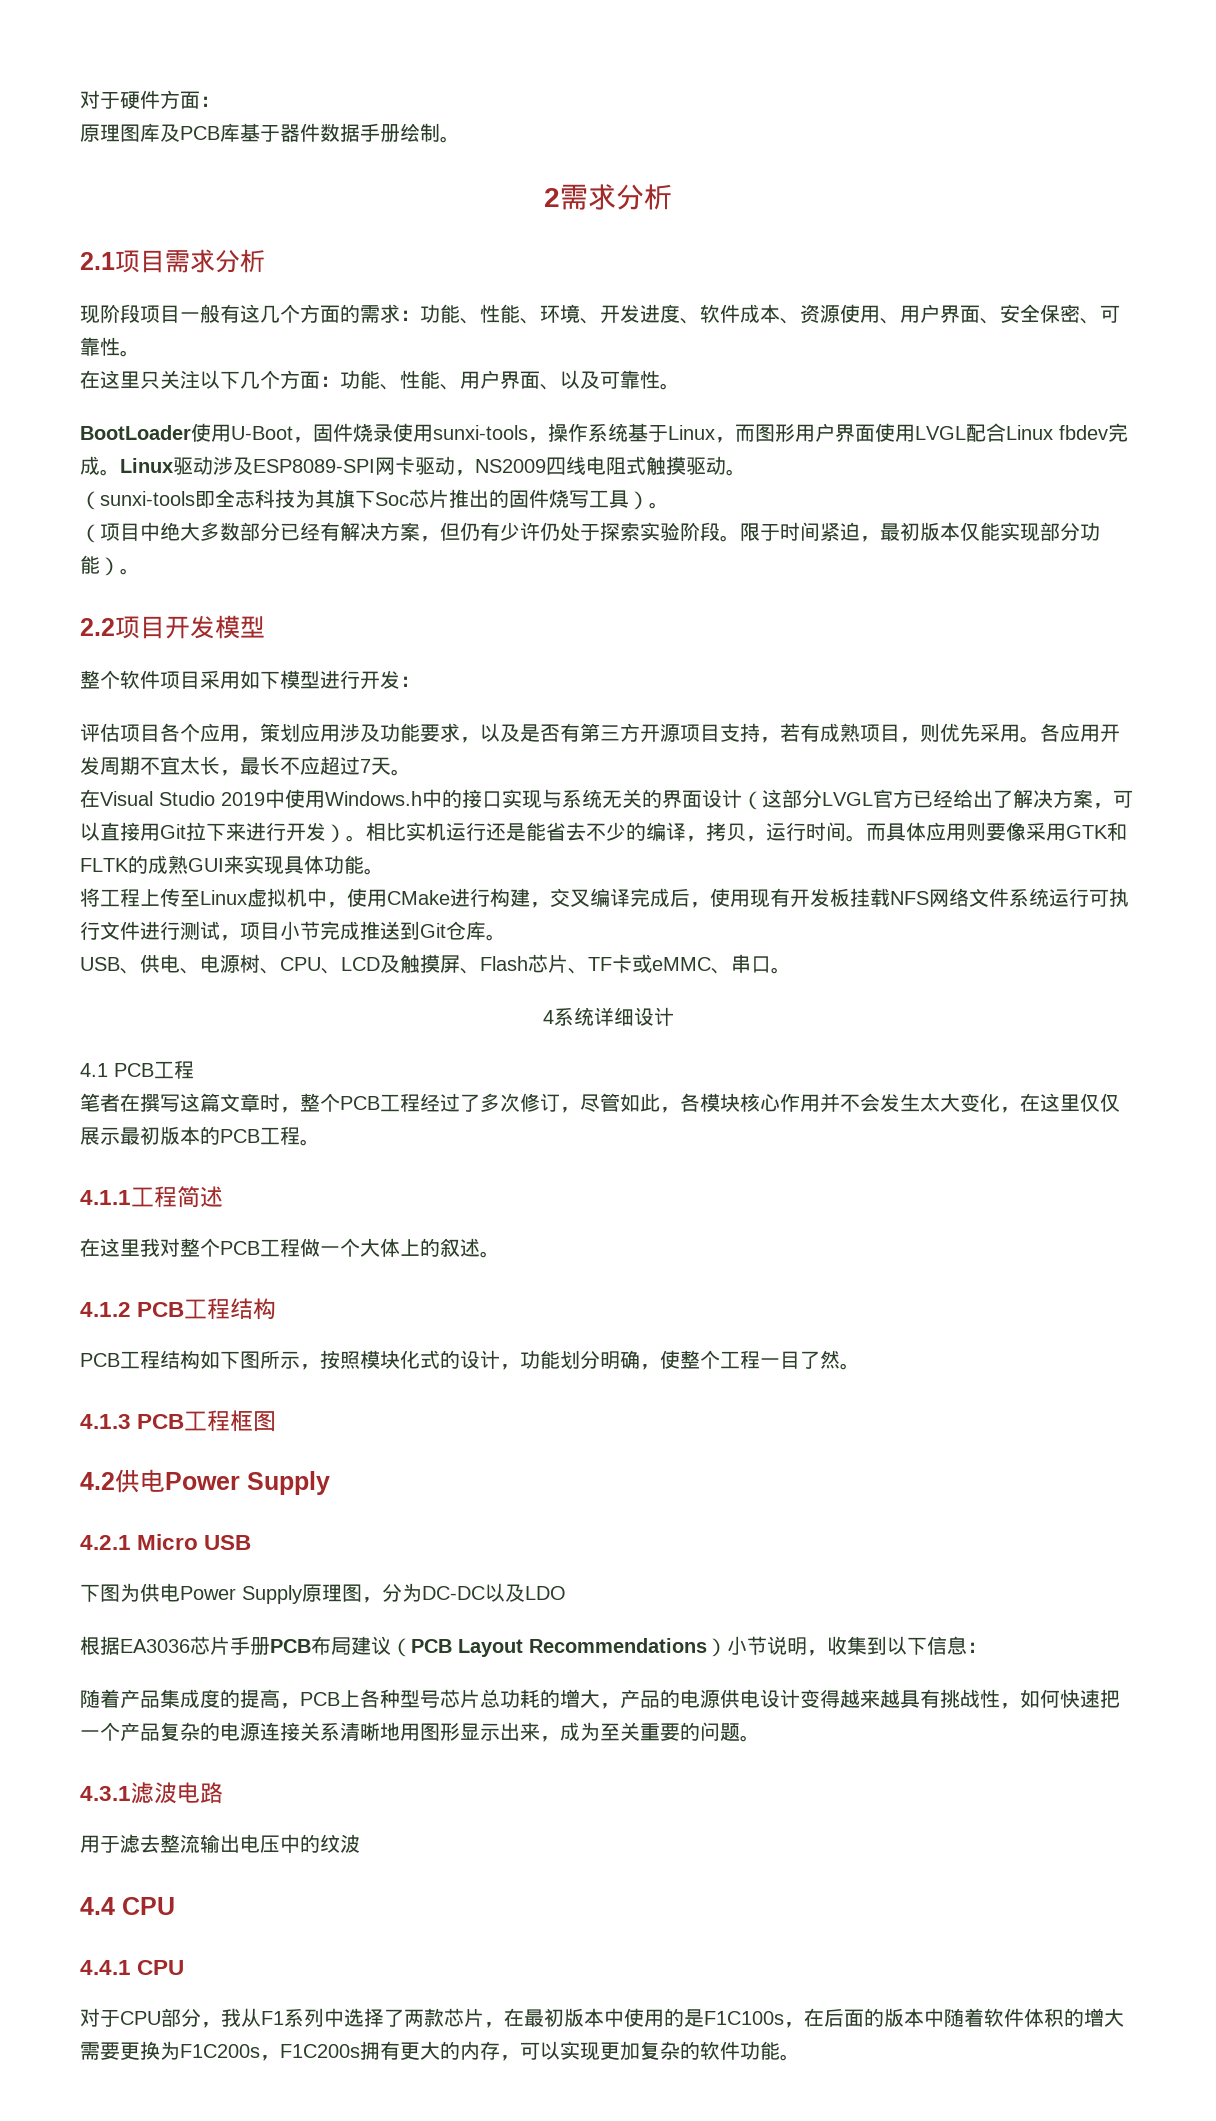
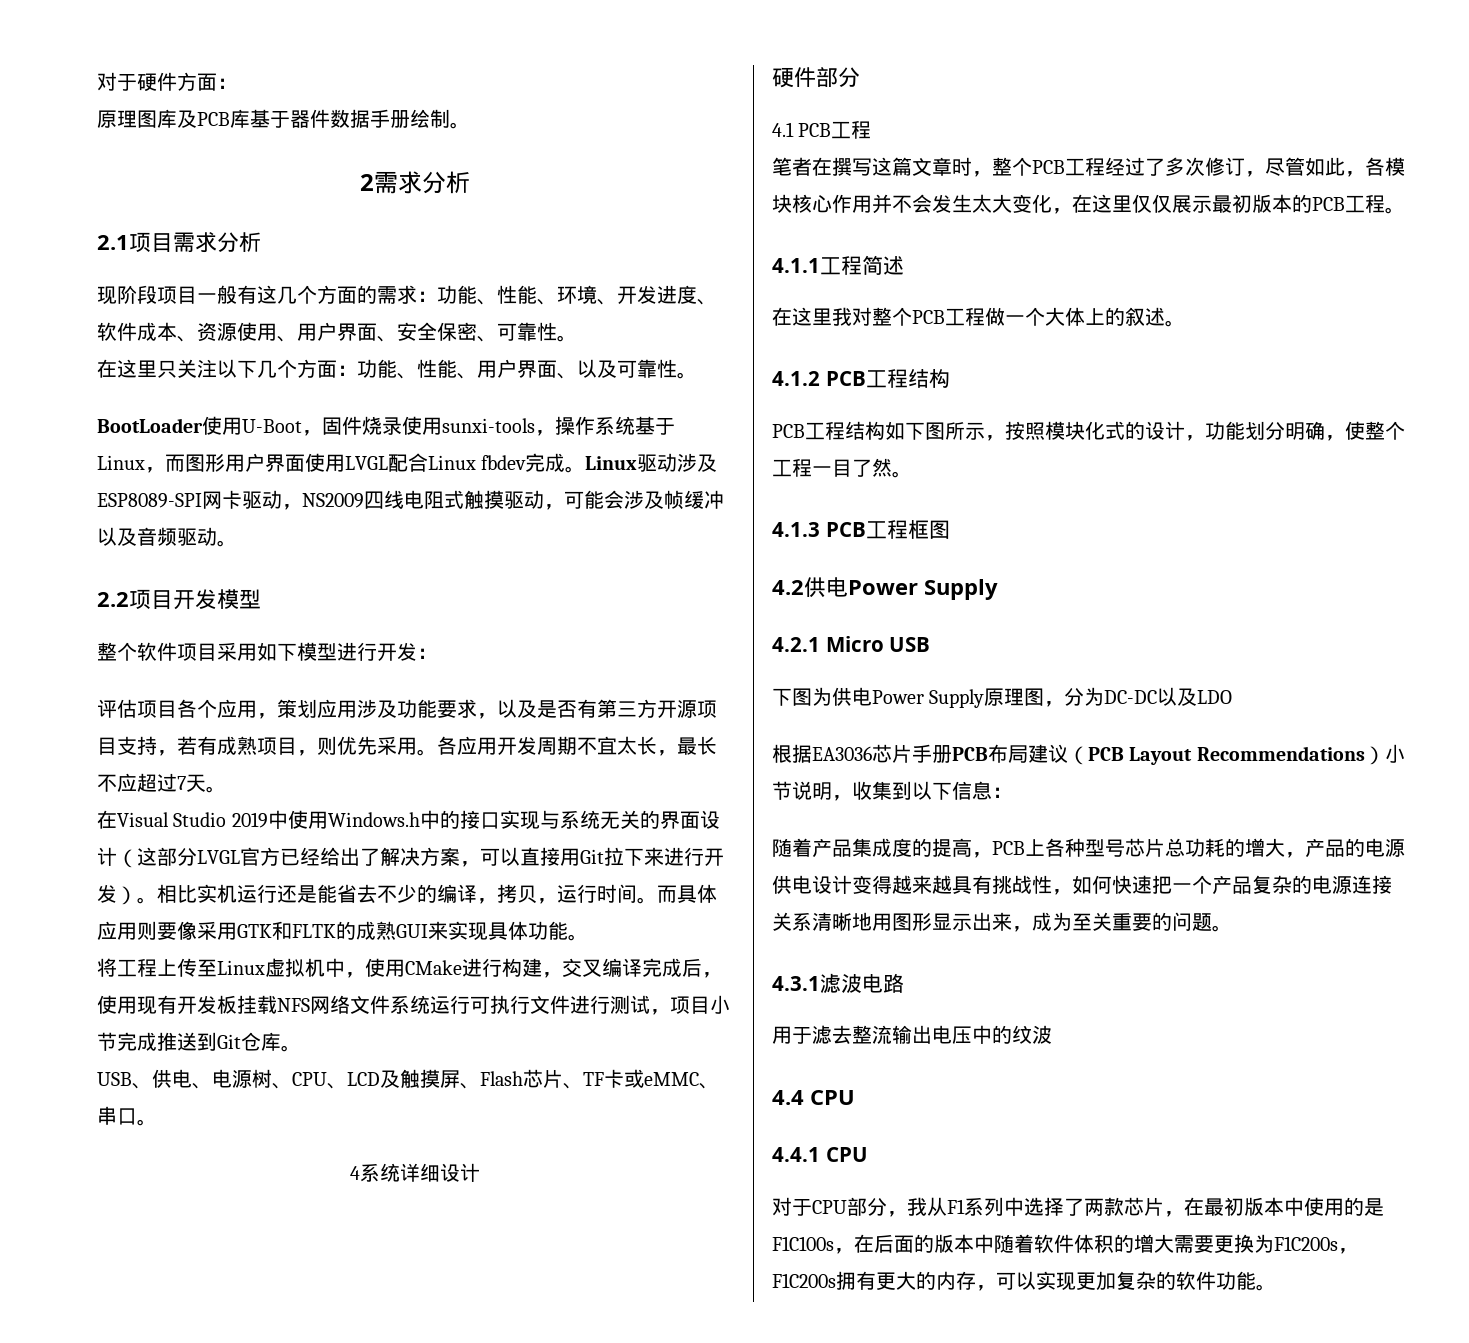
- Linux驱动涉及ESP8089-SPI网卡驱动，NS2009四线电阻式触摸驱动。
- （sunxi-tools即全志科技为其旗下Soc芯片推出的固件烧写工具）。
- （项目中绝大多数部分已经有解决方案，但仍有少许仍处于探索实验阶段。限于时间紧迫，最初版本仅能实现部分功能）。
+ Linux驱动涉及ESP8089-SPI网卡驱动，NS2009四线电阻式触摸驱动，可能会涉及帧缓冲以及音频驱动。
+ 硬件部分

